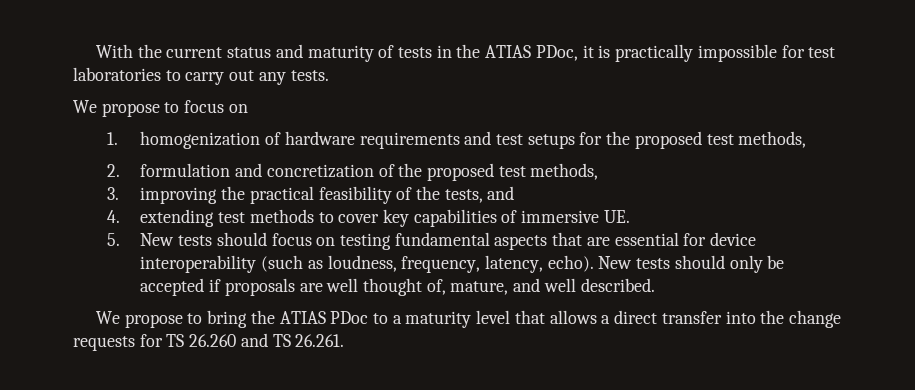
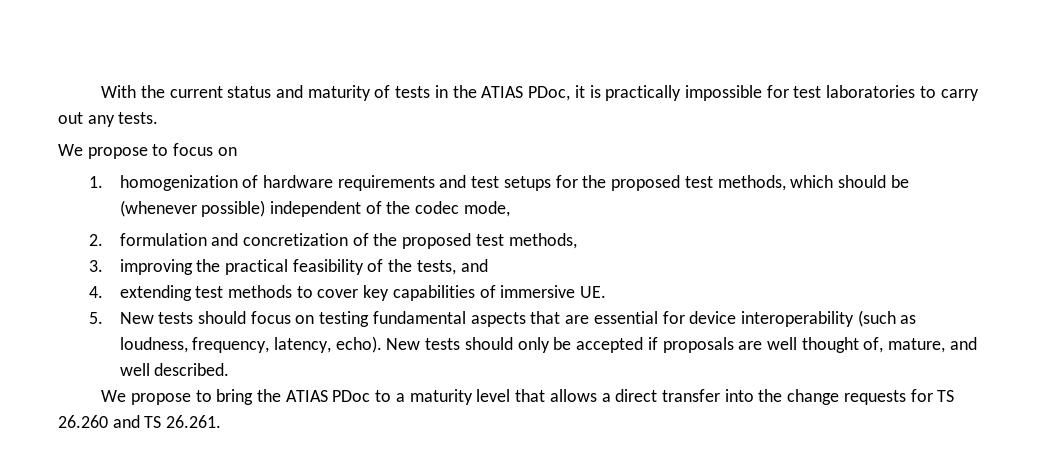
- 1. homogenization of hardware requirements and test setups for the proposed test methods,
+ 1. homogenization of hardware requirements and test setups for the proposed test methods, which should be (whenever possible) independent of the codec mode,

